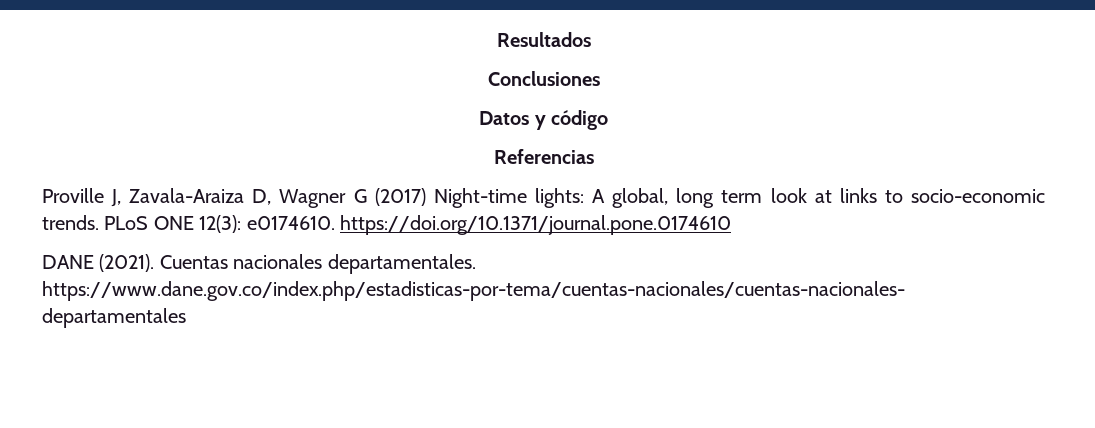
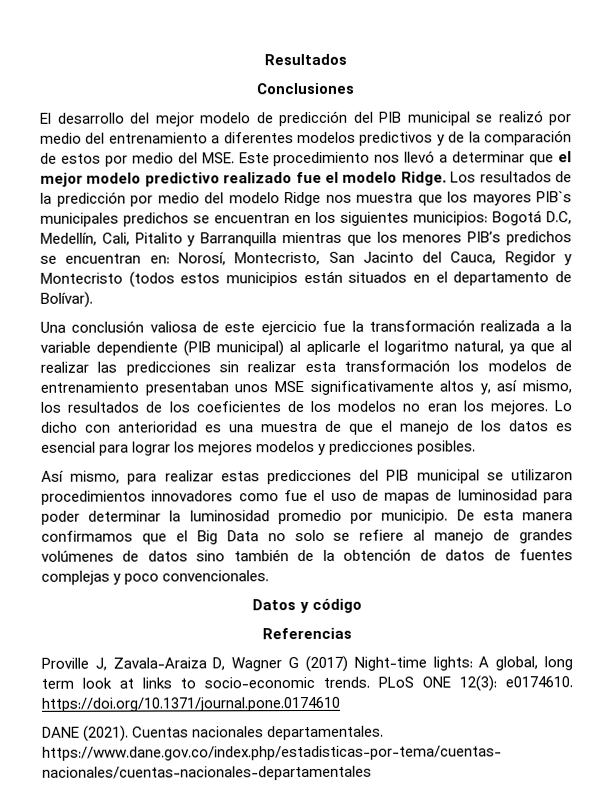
+ El desarrollo del mejor modelo de predicción del PIB municipal se realizó por medio del entrenamiento a diferentes modelos predictivos y de la comparación de estos por medio del MSE. Este procedimiento nos llevó a determinar que el mejor modelo predictivo realizado fue el modelo Ridge. Los resultados de la predicción por medio del modelo Ridge nos muestra que los mayores PIB`s municipales predichos se encuentran en los siguientes municipios: Bogotá D.C, Medellín, Cali, Pitalito y Barranquilla mientras que los menores PIB’s predichos se encuentran en: Norosí, Montecristo, San Jacinto del Cauca, Regidor y Montecristo (todos estos municipios están situados en el departamento de Bolívar).
+ Una conclusión valiosa de este ejercicio fue la transformación realizada a la variable dependiente (PIB municipal) al aplicarle el logaritmo natural, ya que al realizar las predicciones sin realizar esta transformación los modelos de entrenamiento presentaban unos MSE significativamente altos y, así mismo, los resultados de los coeficientes de los modelos no eran los mejores. Lo dicho con anterioridad es una muestra de que el manejo de los datos es esencial para lograr los mejores modelos y predicciones posibles.
+ Así mismo, para realizar estas predicciones del PIB municipal se utilizaron procedimientos innovadores como fue el uso de mapas de luminosidad para poder determinar la luminosidad promedio por municipio. De esta manera confirmamos que el Big Data no solo se refiere al manejo de grandes volúmenes de datos sino también de la obtención de datos de fuentes complejas y poco convencionales.

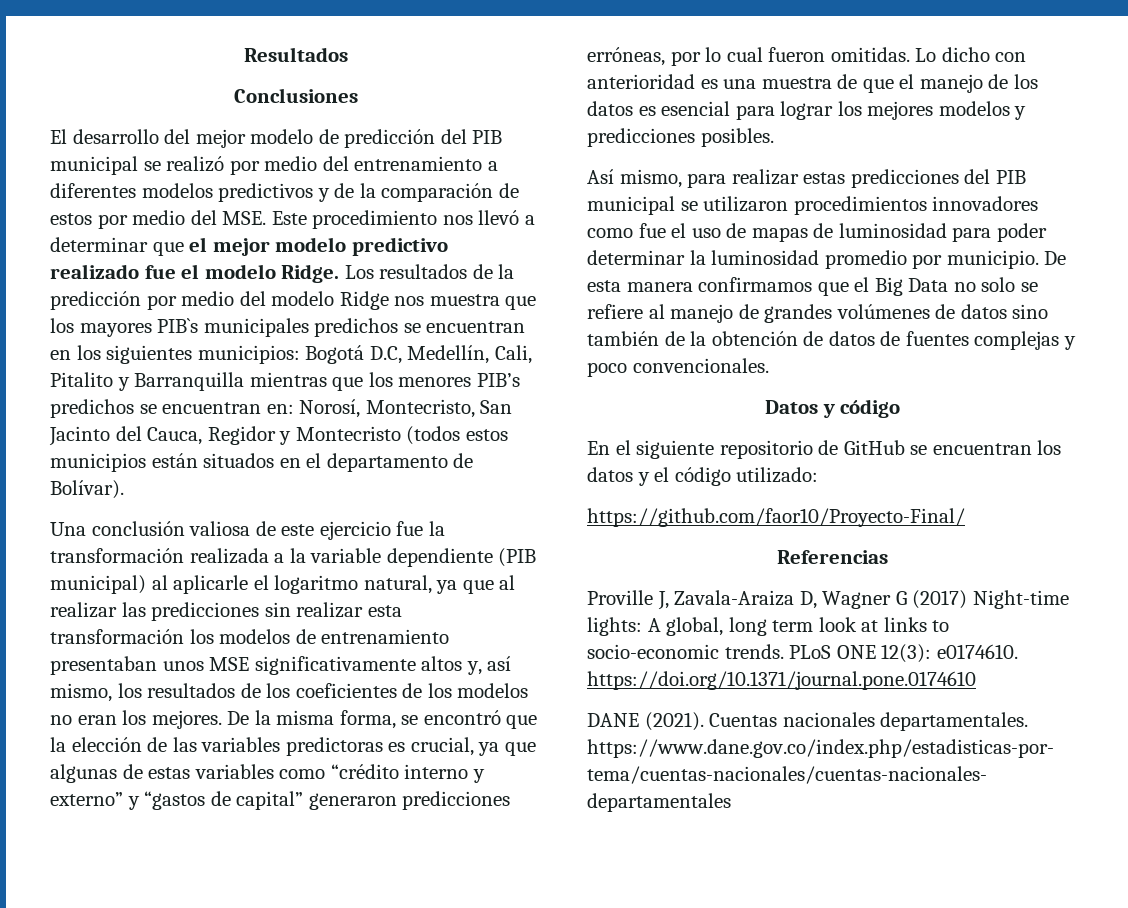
+ De la misma forma, se encontró que la elección de las variables predictoras es crucial, ya que algunas de estas variables como “crédito interno y externo” y “gastos de capital” generaron predicciones erróneas, por lo cual fueron omitidas.
+ En el siguiente repositorio de GitHub se encuentran los datos y el código utilizado:
+ https://github.com/faor10/Proyecto-Final/

